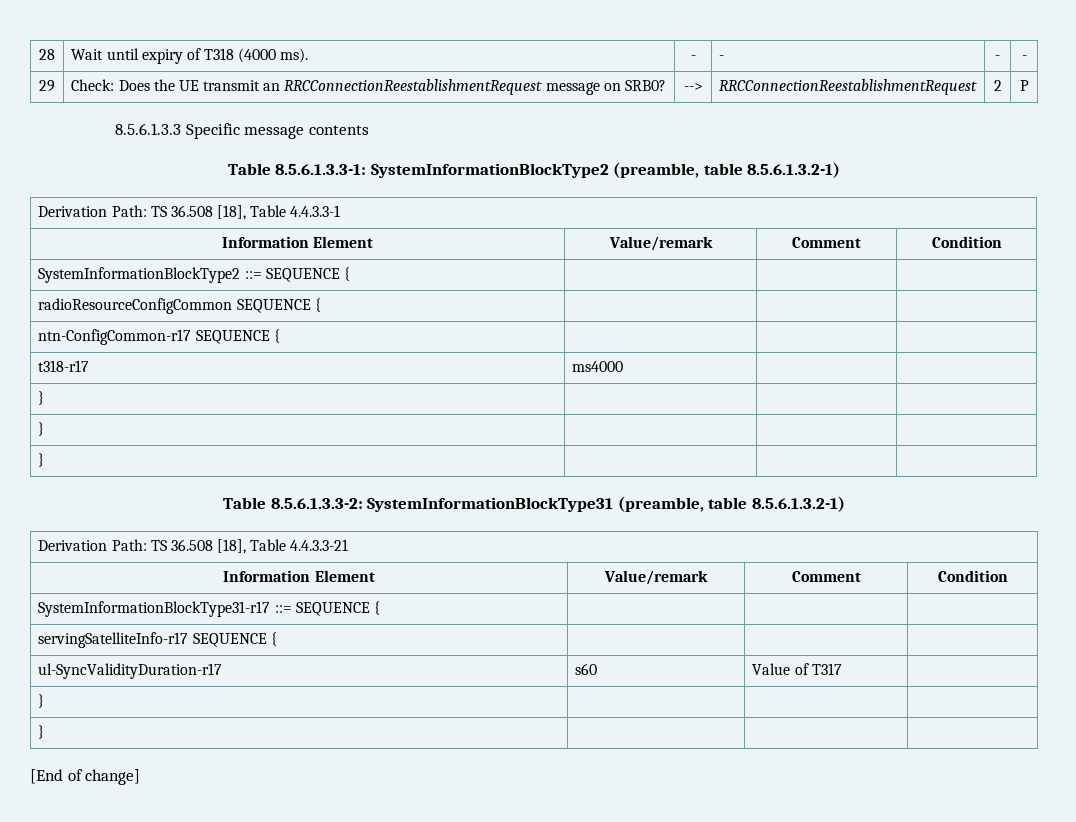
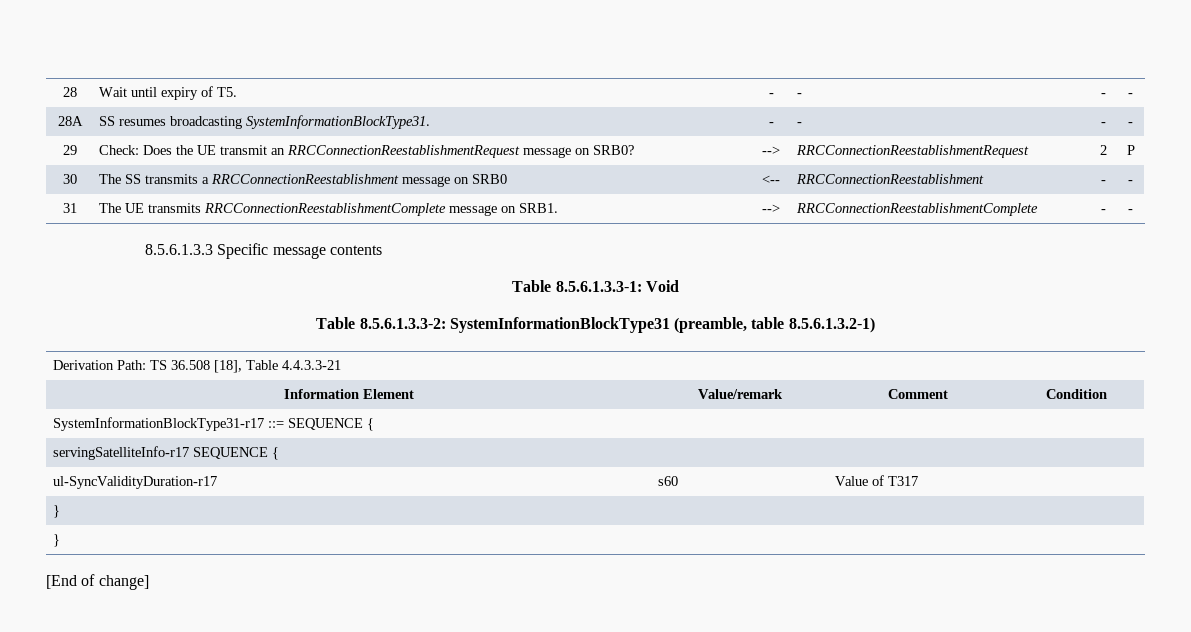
- 28 | Wait until expiry of T318 (4000 ms). | - | - | - | -
+ 28 | Wait until expiry of T5. | - | - | - | -
+ 28A | SS resumes broadcasting SystemInformationBlockType31. | - | - | - | -
+ 30 | The SS transmits a RRCConnectionReestablishment message on SRB0 | <-- | RRCConnectionReestablishment | - | -
+ 31 | The UE transmits RRCConnectionReestablishmentComplete message on SRB1. | --> | RRCConnectionReestablishmentComplete | - | -
- Table 8.5.6.1.3.3-1: SystemInformationBlockType2 (preamble, table 8.5.6.1.3.2-1)
- Derivation Path: TS 36.508 [18], Table 4.4.3.3-1
- Information Element | Value/remark | Comment | Condition
- SystemInformationBlockType2 ::= SEQUENCE { | | |
- radioResourceConfigCommon SEQUENCE { | | |
- ntn-ConfigCommon-r17 SEQUENCE { | | |
- t318-r17 | ms4000 | |
- } | | |
- } | | |
- } | | |
+ Table 8.5.6.1.3.3-1: Void

